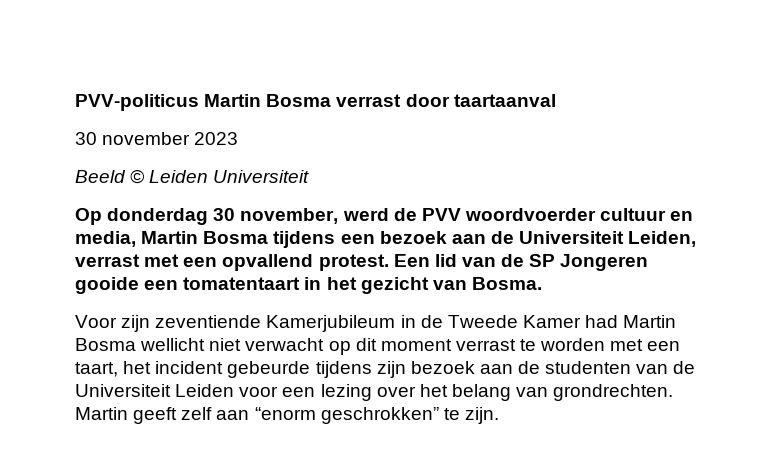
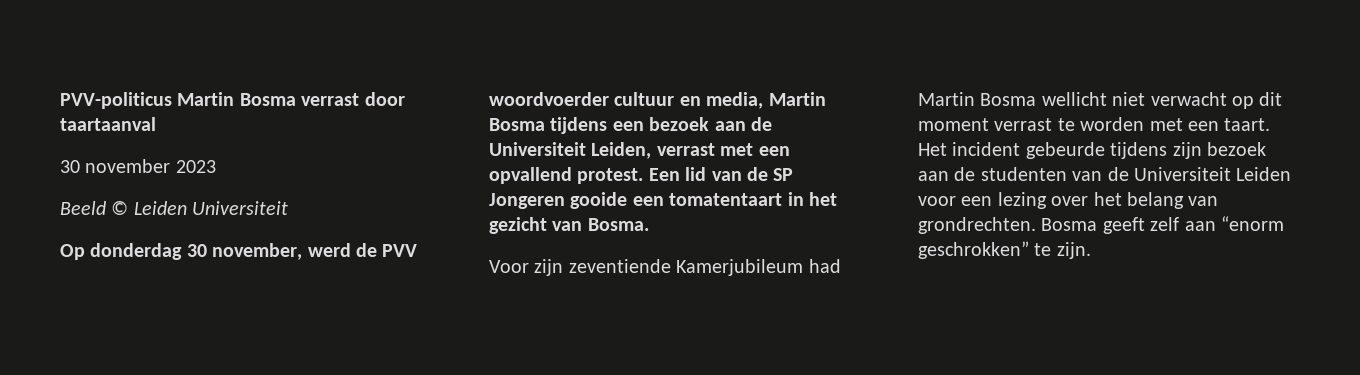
- Voor zijn zeventiende Kamerjubileum in de Tweede Kamer had Martin Bosma wellicht niet verwacht op dit moment verrast te worden met een taart, het incident gebeurde tijdens zijn bezoek aan de studenten van de Universiteit Leiden voor een lezing over het belang van grondrechten.
+ Voor zijn zeventiende Kamerjubileum had Martin Bosma wellicht niet verwacht op dit moment verrast te worden met een taart. Het incident gebeurde tijdens zijn bezoek aan de studenten van de Universiteit Leiden voor een lezing over het belang van grondrechten.
- Martin geeft zelf aan “enorm geschrokken” te zijn.
+ Bosma geeft zelf aan “enorm geschrokken” te zijn.

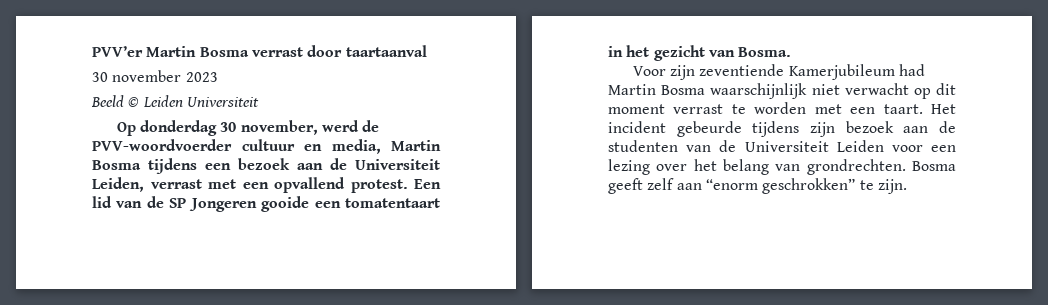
- PVV-politicus Martin Bosma verrast door taartaanval
+ PVV’er Martin Bosma verrast door taartaanval
- Op donderdag 30 november, werd de PVV woordvoerder cultuur en media, Martin Bosma tijdens een bezoek aan de Universiteit Leiden, verrast met een opvallend protest.
+ Op donderdag 30 november, werd de PVV-woordvoerder cultuur en media, Martin Bosma tijdens een bezoek aan de Universiteit Leiden, verrast met een opvallend protest.
- Voor zijn zeventiende Kamerjubileum had Martin Bosma wellicht niet verwacht op dit moment verrast te worden met een taart.
+ Voor zijn zeventiende Kamerjubileum had Martin Bosma waarschijnlijk niet verwacht op dit moment verrast te worden met een taart.

